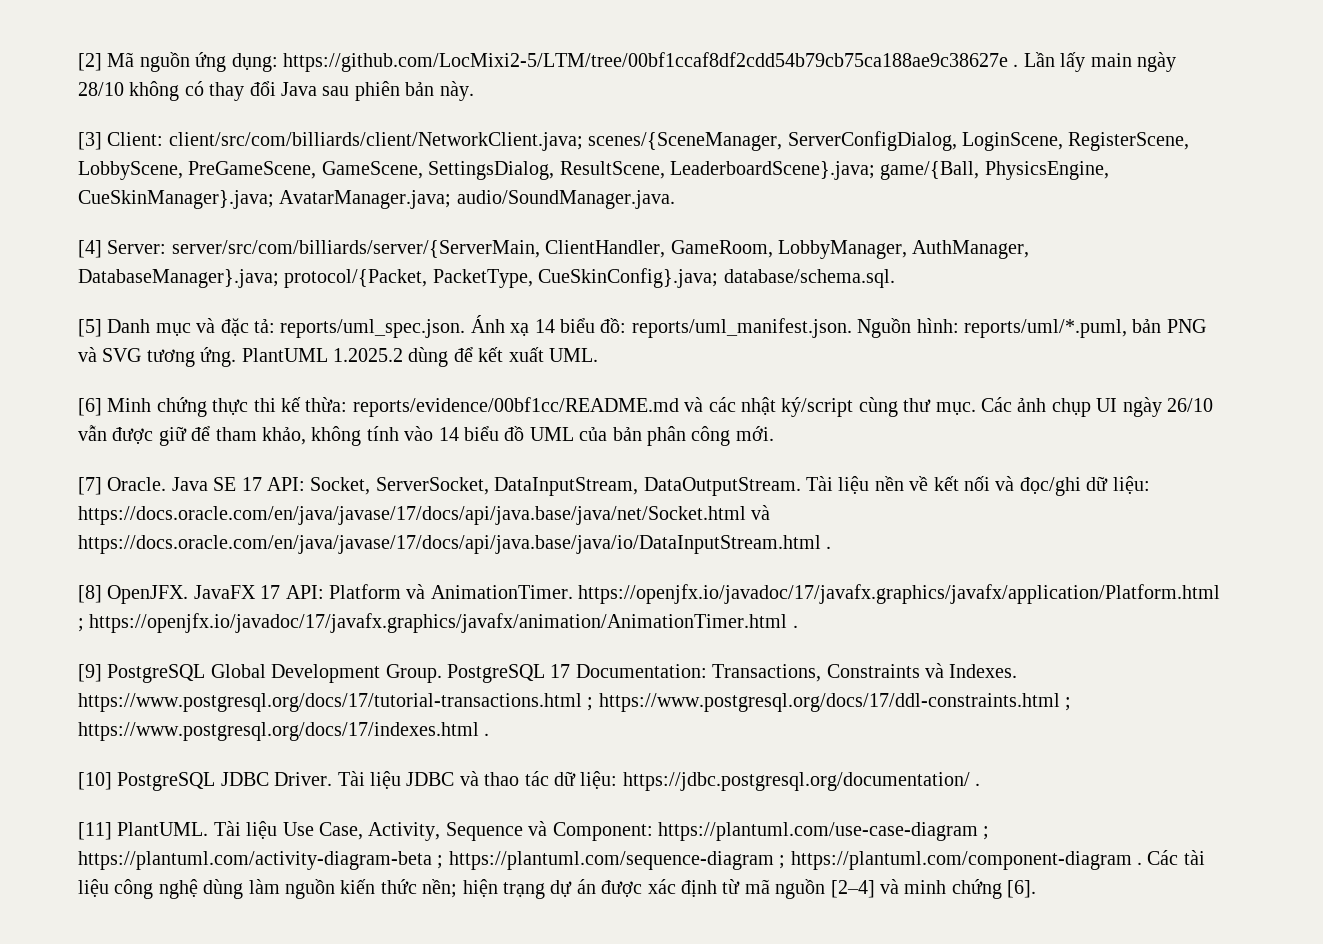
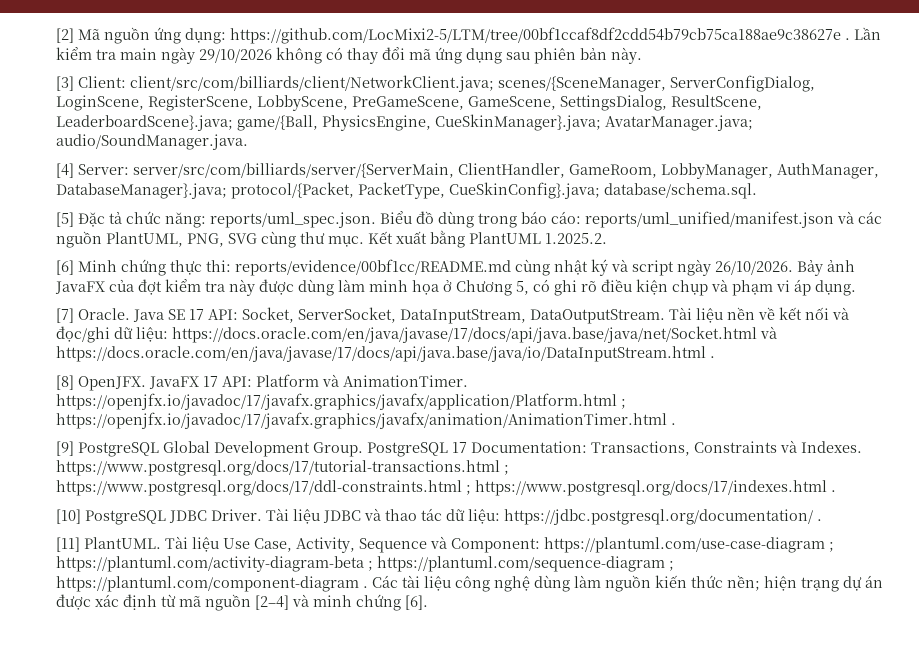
- Lần lấy main ngày 28/10 không có thay đổi Java sau phiên bản này.
+ Lần kiểm tra main ngày 29/10/2026 không có thay đổi mã ứng dụng sau phiên bản này.
- [5] Danh mục và đặc tả: reports/uml_spec.json. Ánh xạ 14 biểu đồ: reports/uml_manifest.json. Nguồn hình: reports/uml/*.puml, bản PNG và SVG tương ứng. PlantUML 1.2025.2 dùng để kết xuất UML.
- [6] Minh chứng thực thi kế thừa: reports/evidence/00bf1cc/README.md và các nhật ký/script cùng thư mục. Các ảnh chụp UI ngày 26/10 vẫn được giữ để tham khảo, không tính vào 14 biểu đồ UML của bản phân công mới.
+ [5] Đặc tả chức năng: reports/uml_spec.json. Biểu đồ dùng trong báo cáo: reports/uml_unified/manifest.json và các nguồn PlantUML, PNG, SVG cùng thư mục. Kết xuất bằng PlantUML 1.2025.2.
+ [6] Minh chứng thực thi: reports/evidence/00bf1cc/README.md cùng nhật ký và script ngày 26/10/2026. Bảy ảnh JavaFX của đợt kiểm tra này được dùng làm minh họa ở Chương 5, có ghi rõ điều kiện chụp và phạm vi áp dụng.

